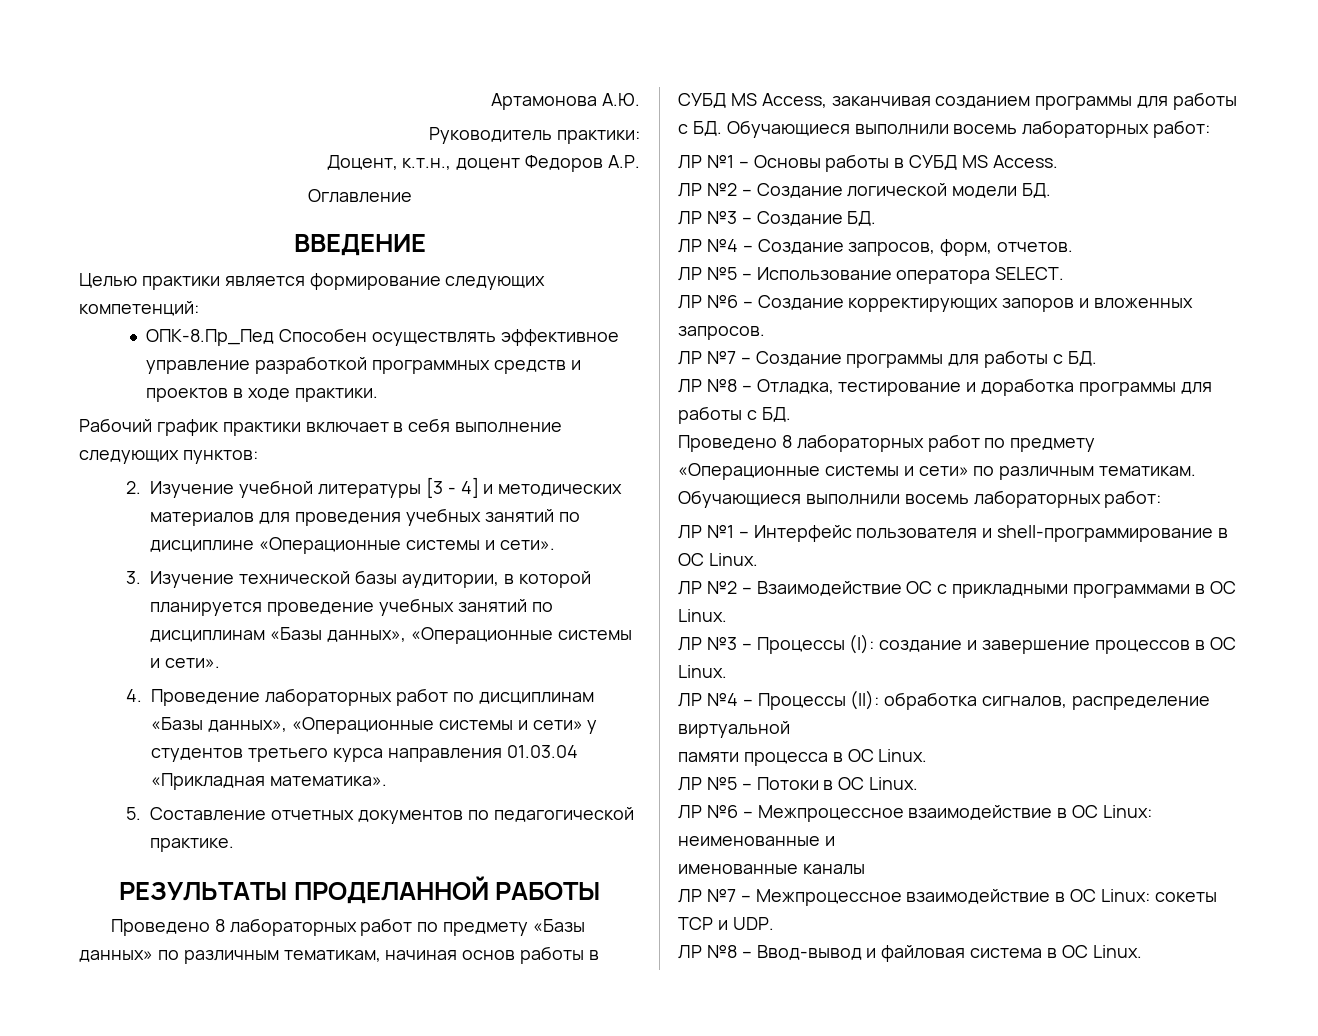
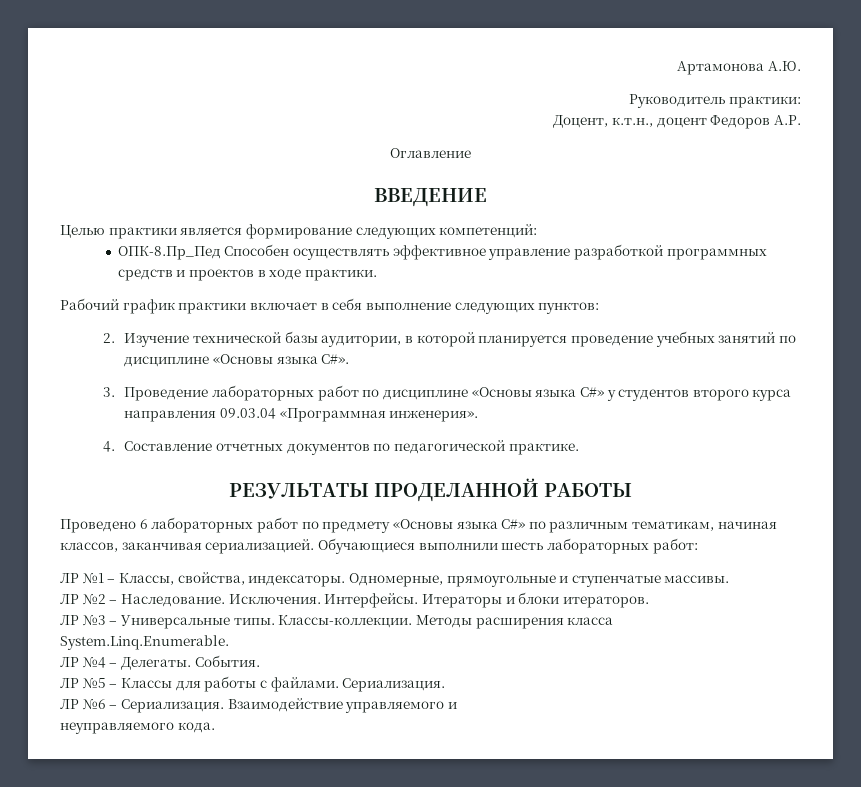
- 2. Изучение учебной литературы [3 - 4] и методических материалов для проведения учебных занятий по дисциплине «Операционные системы и сети».
- 3. Изучение технической базы аудитории, в которой планируется проведение учебных занятий по дисциплинам «Базы данных», «Операционные системы и сети».
- 4. Проведение лабораторных работ по дисциплинам «Базы данных», «Операционные системы и сети» у студентов третьего курса направления 01.03.04 «Прикладная математика».
- 5. Составление отчетных документов по педагогической практике.
+ 2. Изучение технической базы аудитории, в которой планируется проведение учебных занятий по дисциплине «Основы языка C#».
+ 3. Проведение лабораторных работ по дисциплине «Основы языка C#» у студентов второго курса направления 09.03.04 «Программная инженерия».
+ 4. Составление отчетных документов по педагогической практике.
- Проведено 8 лабораторных работ по предмету «Базы данных» по различным тематикам, начиная основ работы в СУБД MS Access, заканчивая созданием программы для работы с БД. Обучающиеся выполнили восемь лабораторных работ:
- ЛР №1 – Основы работы в СУБД MS Access.
- ЛР №2 – Создание логической модели БД.
- ЛР №3 – Создание БД.
- ЛР №4 – Создание запросов, форм, отчетов.
- ЛР №5 – Использование оператора SELECT.
- ЛР №6 – Создание корректирующих запоров и вложенных запросов.
- ЛР №7 – Создание программы для работы с БД.
- ЛР №8 – Отладка, тестирование и доработка программы для работы с БД.
- Проведено 8 лабораторных работ по предмету «Операционные системы и сети» по различным тематикам. Обучающиеся выполнили восемь лабораторных работ:
- ЛР №1 – Интерфейс пользователя и shell-программирование в ОС Linux.
- ЛР №2 – Взаимодействие ОС с прикладными программами в ОС Linux.
- ЛР №3 – Процессы (I): создание и завершение процессов в ОС Linux.
- ЛР №4 – Процессы (II): обработка сигналов, распределение виртуальной
- памяти процесса в ОС Linux.
- ЛР №5 – Потоки в ОС Linux.
- ЛР №6 – Межпроцессное взаимодействие в ОС Linux: неименованные и
- именованные каналы
- ЛР №7 – Межпроцессное взаимодействие в ОС Linux: сокеты TCP и UDP.
- ЛР №8 – Ввод-вывод и файловая система в ОС Linux.
+ Проведено 6 лабораторных работ по предмету «Основы языка C#» по различным тематикам, начиная классов, заканчивая сериализацией. Обучающиеся выполнили шесть лабораторных работ:
+ ЛР №1 – Классы, свойства, индексаторы. Одномерные, прямоугольные и ступенчатые массивы.
+ ЛР №2 – Наследование. Исключения. Интерфейсы. Итераторы и блоки итераторов.
+ ЛР №3 – Универсальные типы. Классы-коллекции. Методы расширения класса
+ System.Linq.Enumerable.
+ ЛР №4 – Делегаты. События.
+ ЛР №5 – Классы для работы с файлами. Сериализация.
+ ЛР №6 – Сериализация. Взаимодействие управляемого и
+ неуправляемого кода.

